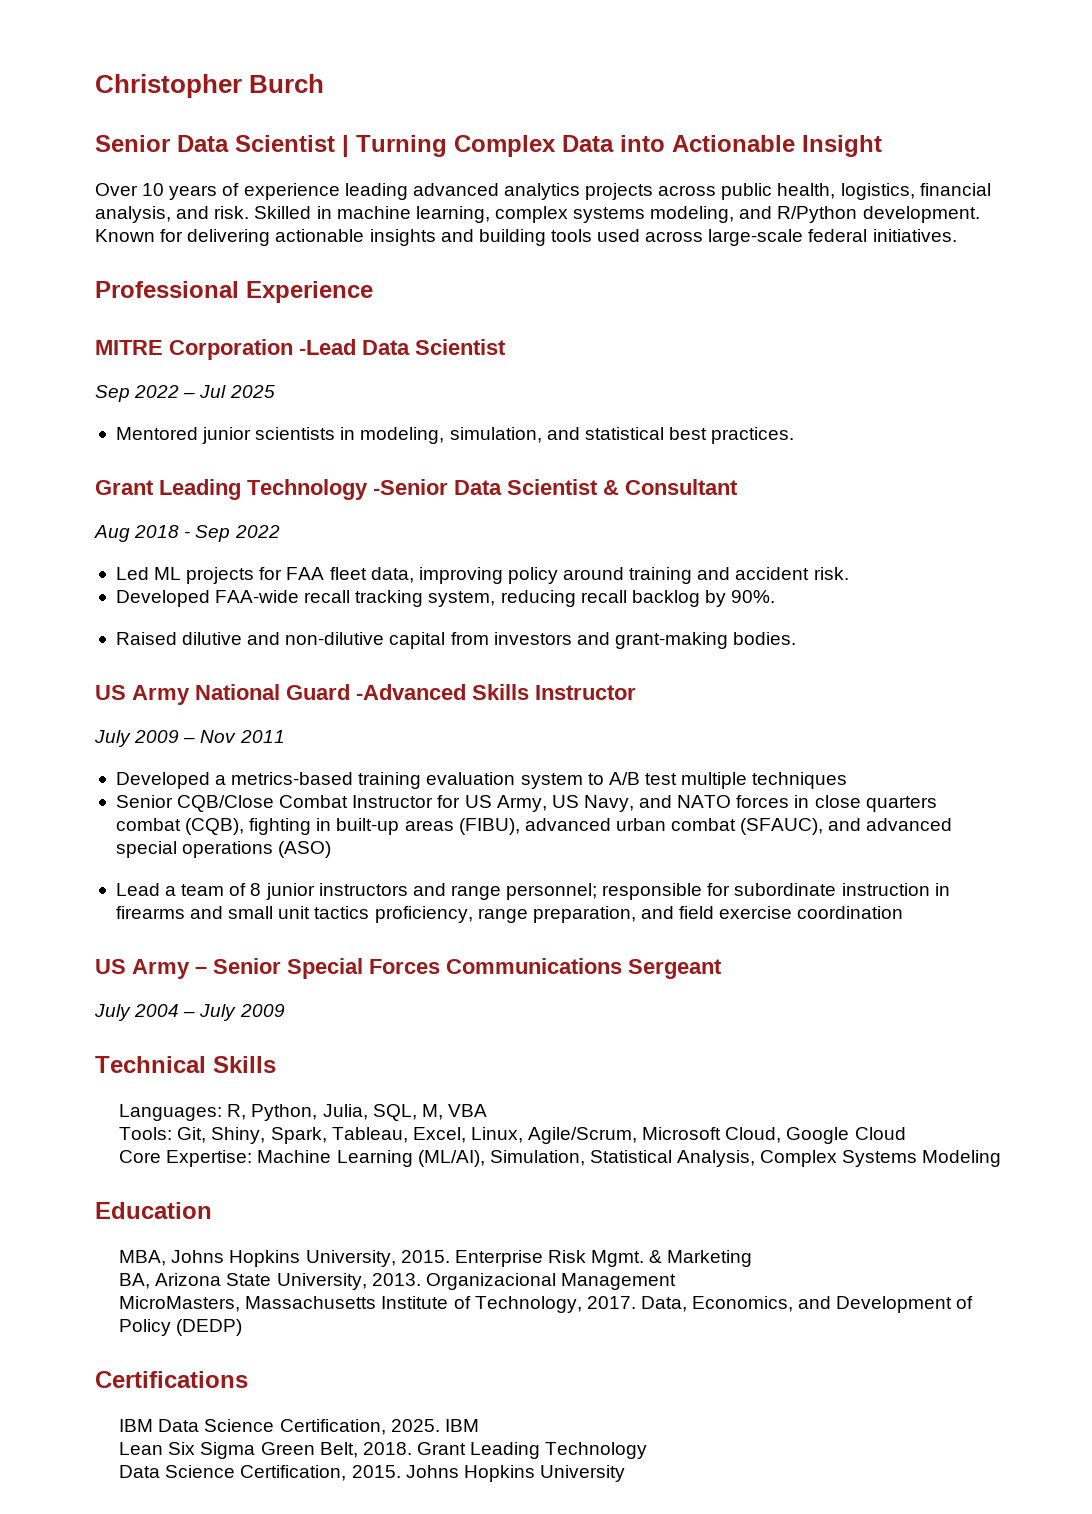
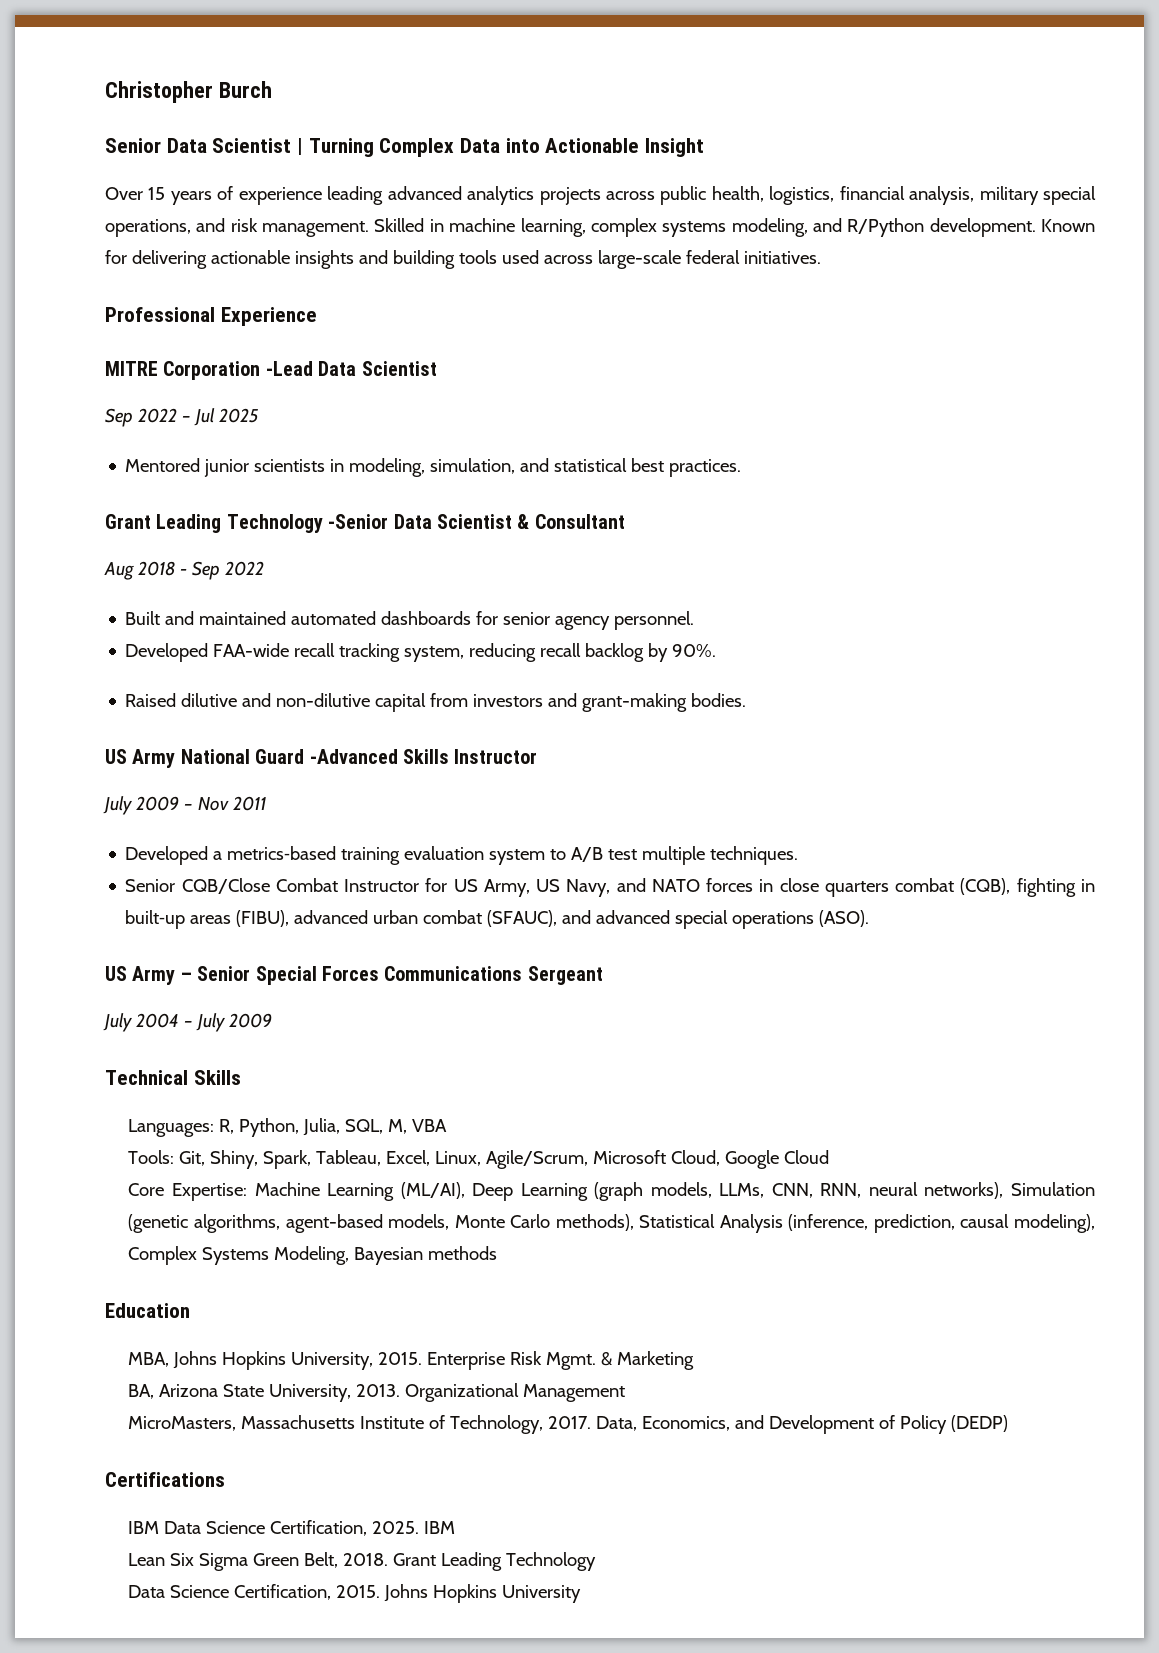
- Over 10 years of experience leading advanced analytics projects across public health, logistics, financial analysis, and risk.
+ Over 15 years of experience leading advanced analytics projects across public health, logistics, financial analysis, military special operations, and risk management.
- Led ML projects for FAA fleet data, improving policy around training and accident risk.
+ Built and maintained automated dashboards for senior agency personnel.
- Developed a metrics‑based training evaluation system to A/B test multiple techniques
+ Developed a metrics‑based training evaluation system to A/B test multiple techniques.
- Senior CQB/Close Combat Instructor for US Army, US Navy, and NATO forces in close quarters combat (CQB), fighting in built‑up areas (FIBU), advanced urban combat (SFAUC), and advanced special operations (ASO)
- Lead a team of 8 junior instructors and range personnel; responsible for subordinate instruction in firearms and small unit tactics proficiency, range preparation, and field exercise coordination
+ Senior CQB/Close Combat Instructor for US Army, US Navy, and NATO forces in close quarters combat (CQB), fighting in built‑up areas (FIBU), advanced urban combat (SFAUC), and advanced special operations (ASO).
- Core Expertise: Machine Learning (ML/AI), Simulation, Statistical Analysis, Complex Systems Modeling
+ Core Expertise: Machine Learning (ML/AI), Deep Learning (graph models, LLMs, CNN, RNN, neural networks), Simulation (genetic algorithms, agent-based models, Monte Carlo methods), Statistical Analysis (inference, prediction, causal modeling), Complex Systems Modeling, Bayesian methods
- Organizacional Management
+ Organizational Management

